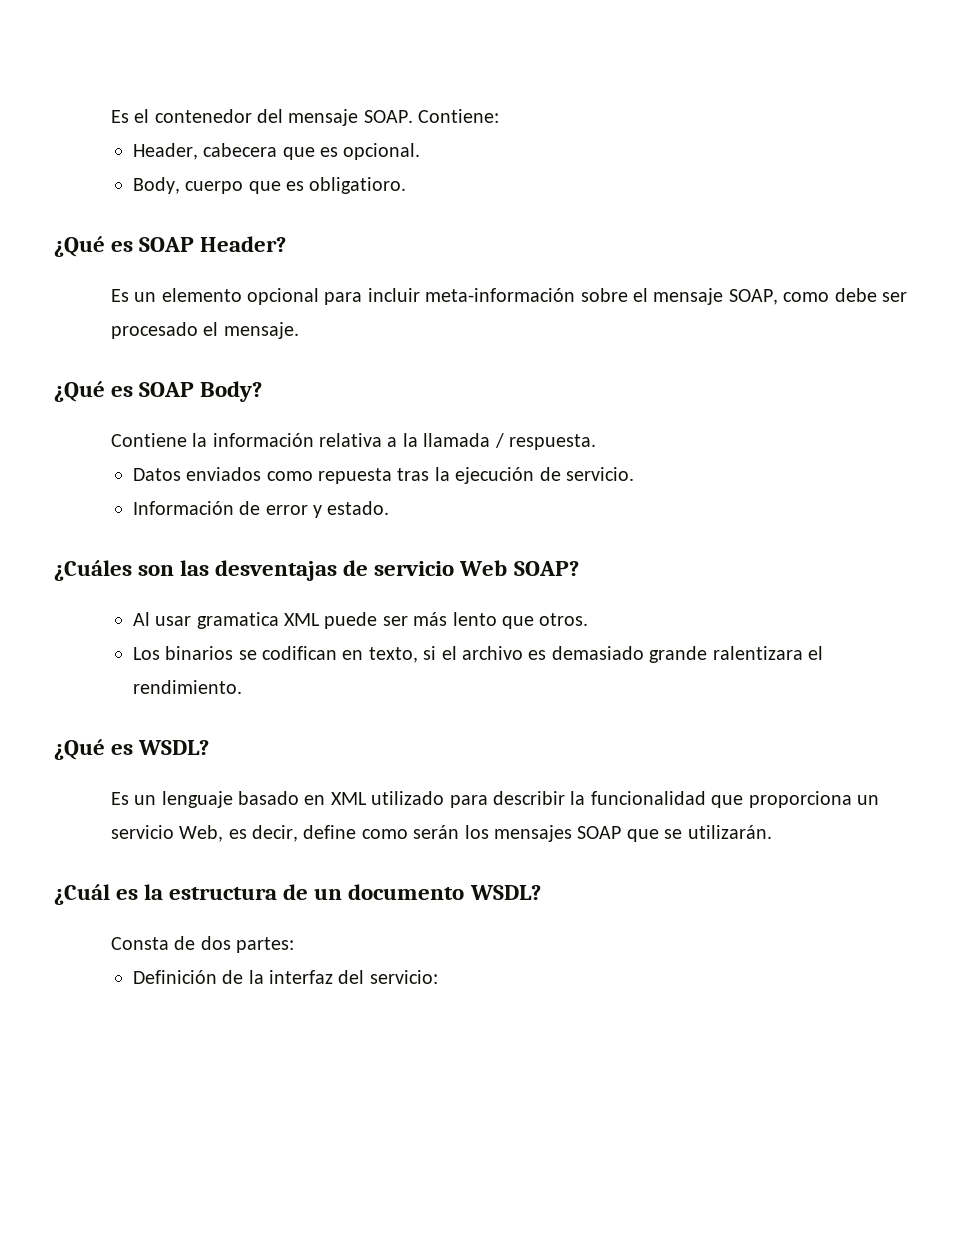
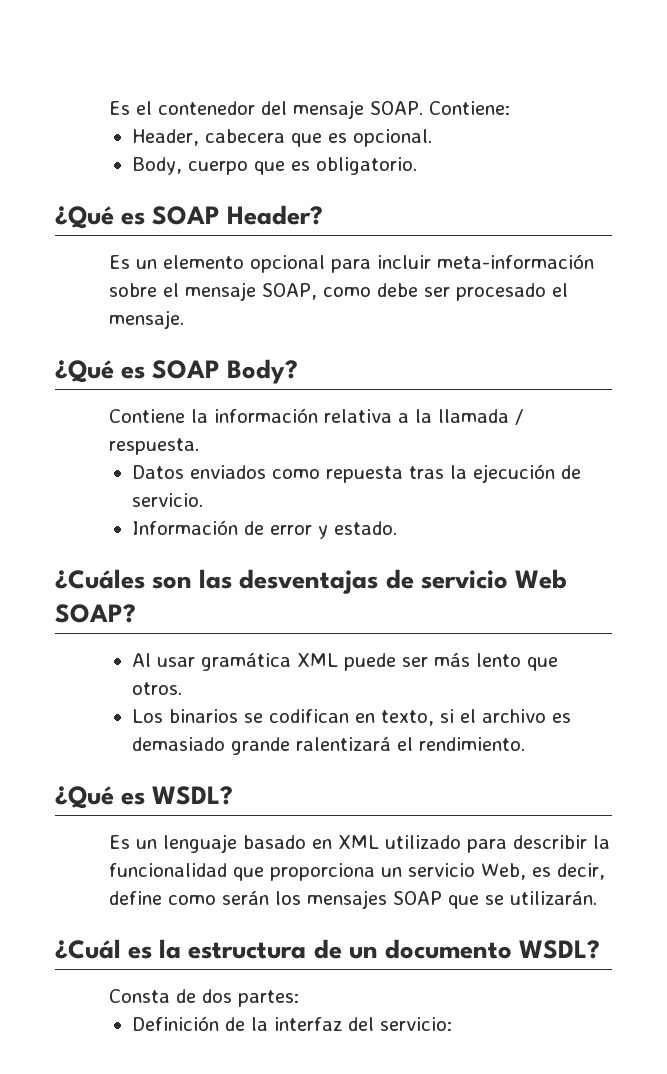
- Body, cuerpo que es obligatioro.
+ Body, cuerpo que es obligatorio.
- Al usar gramatica XML puede ser más lento que otros.
+ Al usar gramática XML puede ser más lento que otros.
- Los binarios se codifican en texto, si el archivo es demasiado grande ralentizara el rendimiento.
+ Los binarios se codifican en texto, si el archivo es demasiado grande ralentizará el rendimiento.

